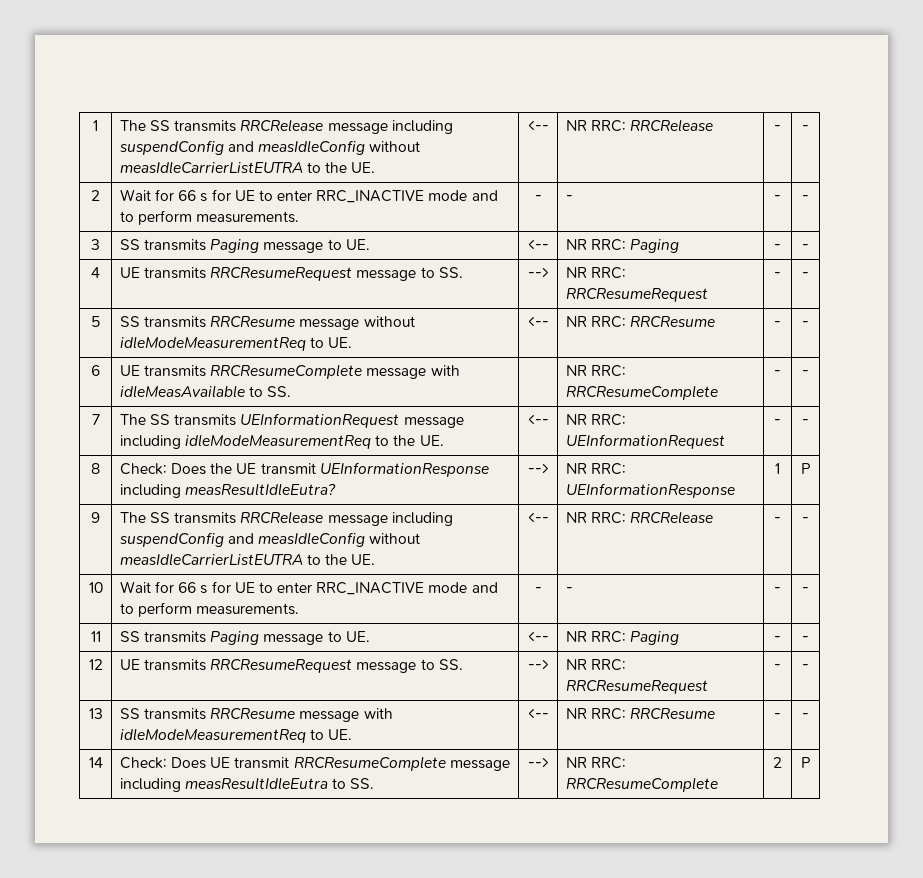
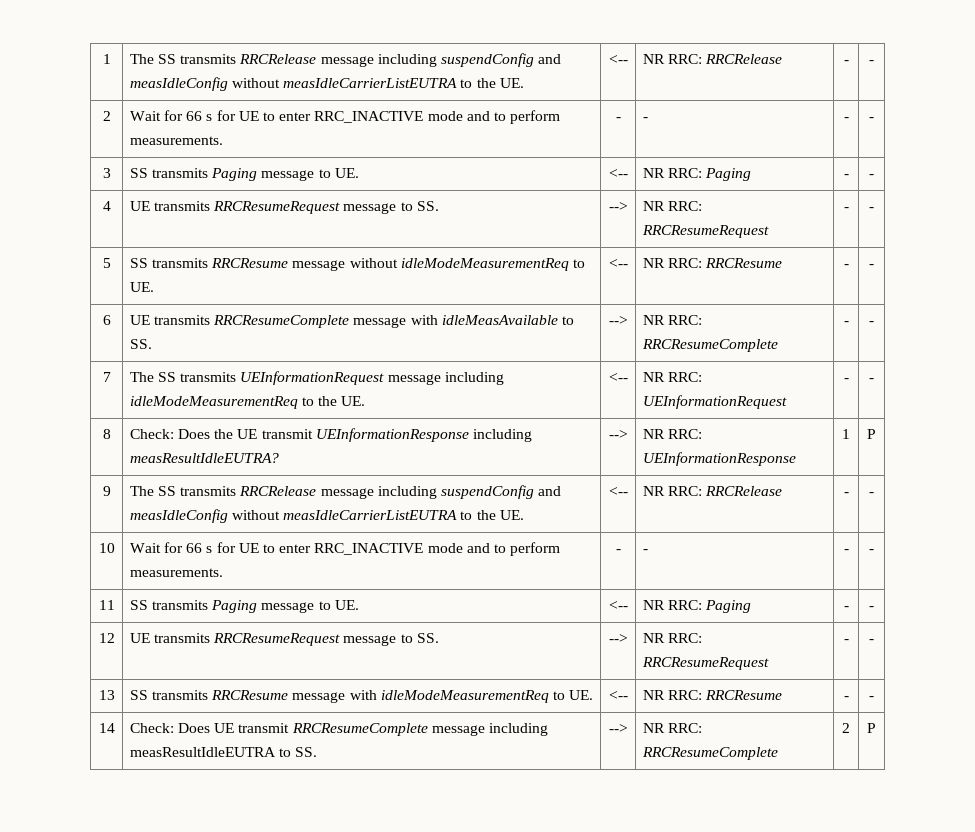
- 6 | UE transmits RRCResumeComplete message with idleMeasAvailable to SS. | | NR RRC: RRCResumeComplete | - | -
+ 6 | UE transmits RRCResumeComplete message with idleMeasAvailable to SS. | --> | NR RRC: RRCResumeComplete | - | -
- 8 | Check: Does the UE transmit UEInformationResponse including measResultIdleEutra? | --> | NR RRC: UEInformationResponse | 1 | P
+ 8 | Check: Does the UE transmit UEInformationResponse including measResultIdleEUTRA? | --> | NR RRC: UEInformationResponse | 1 | P
- 14 | Check: Does UE transmit RRCResumeComplete message including measResultIdleEutra to SS. | --> | NR RRC: RRCResumeComplete | 2 | P
+ 14 | Check: Does UE transmit RRCResumeComplete message including measResultIdleEUTRA to SS. | --> | NR RRC: RRCResumeComplete | 2 | P

